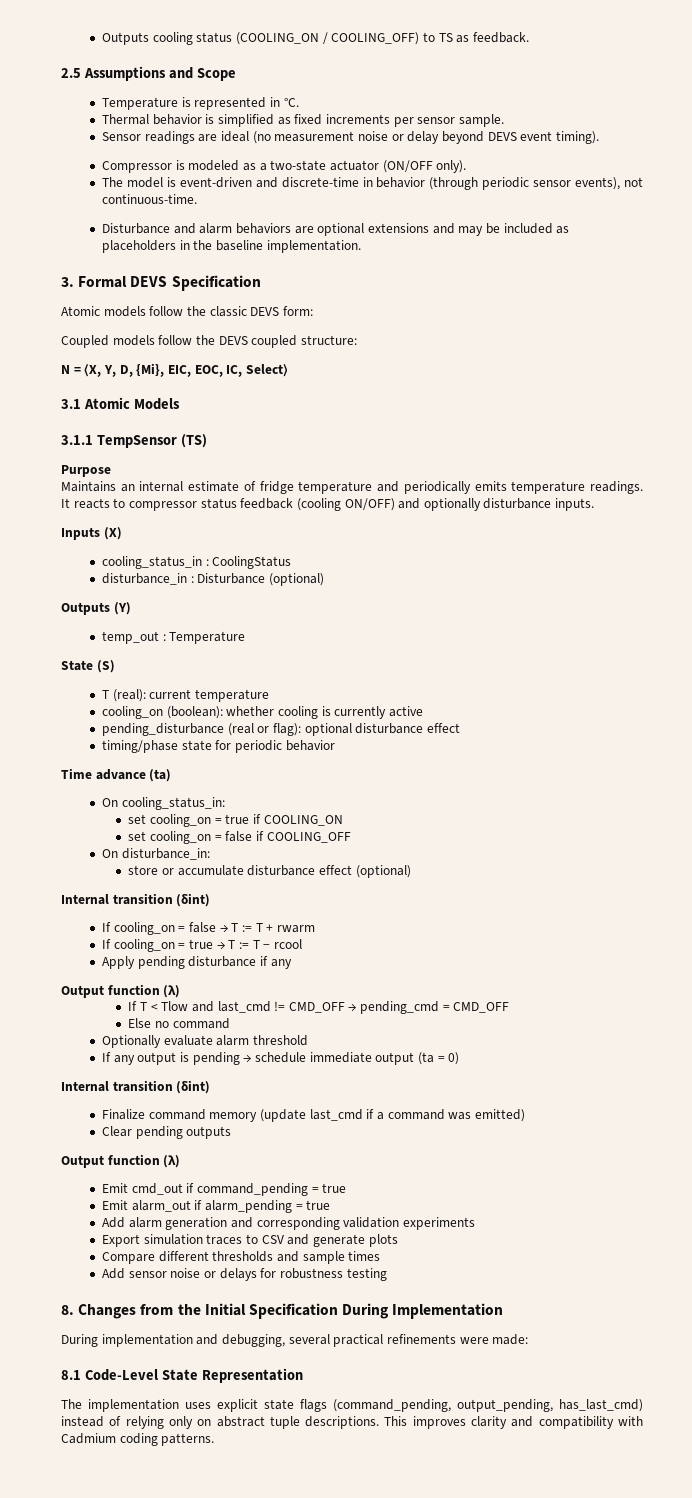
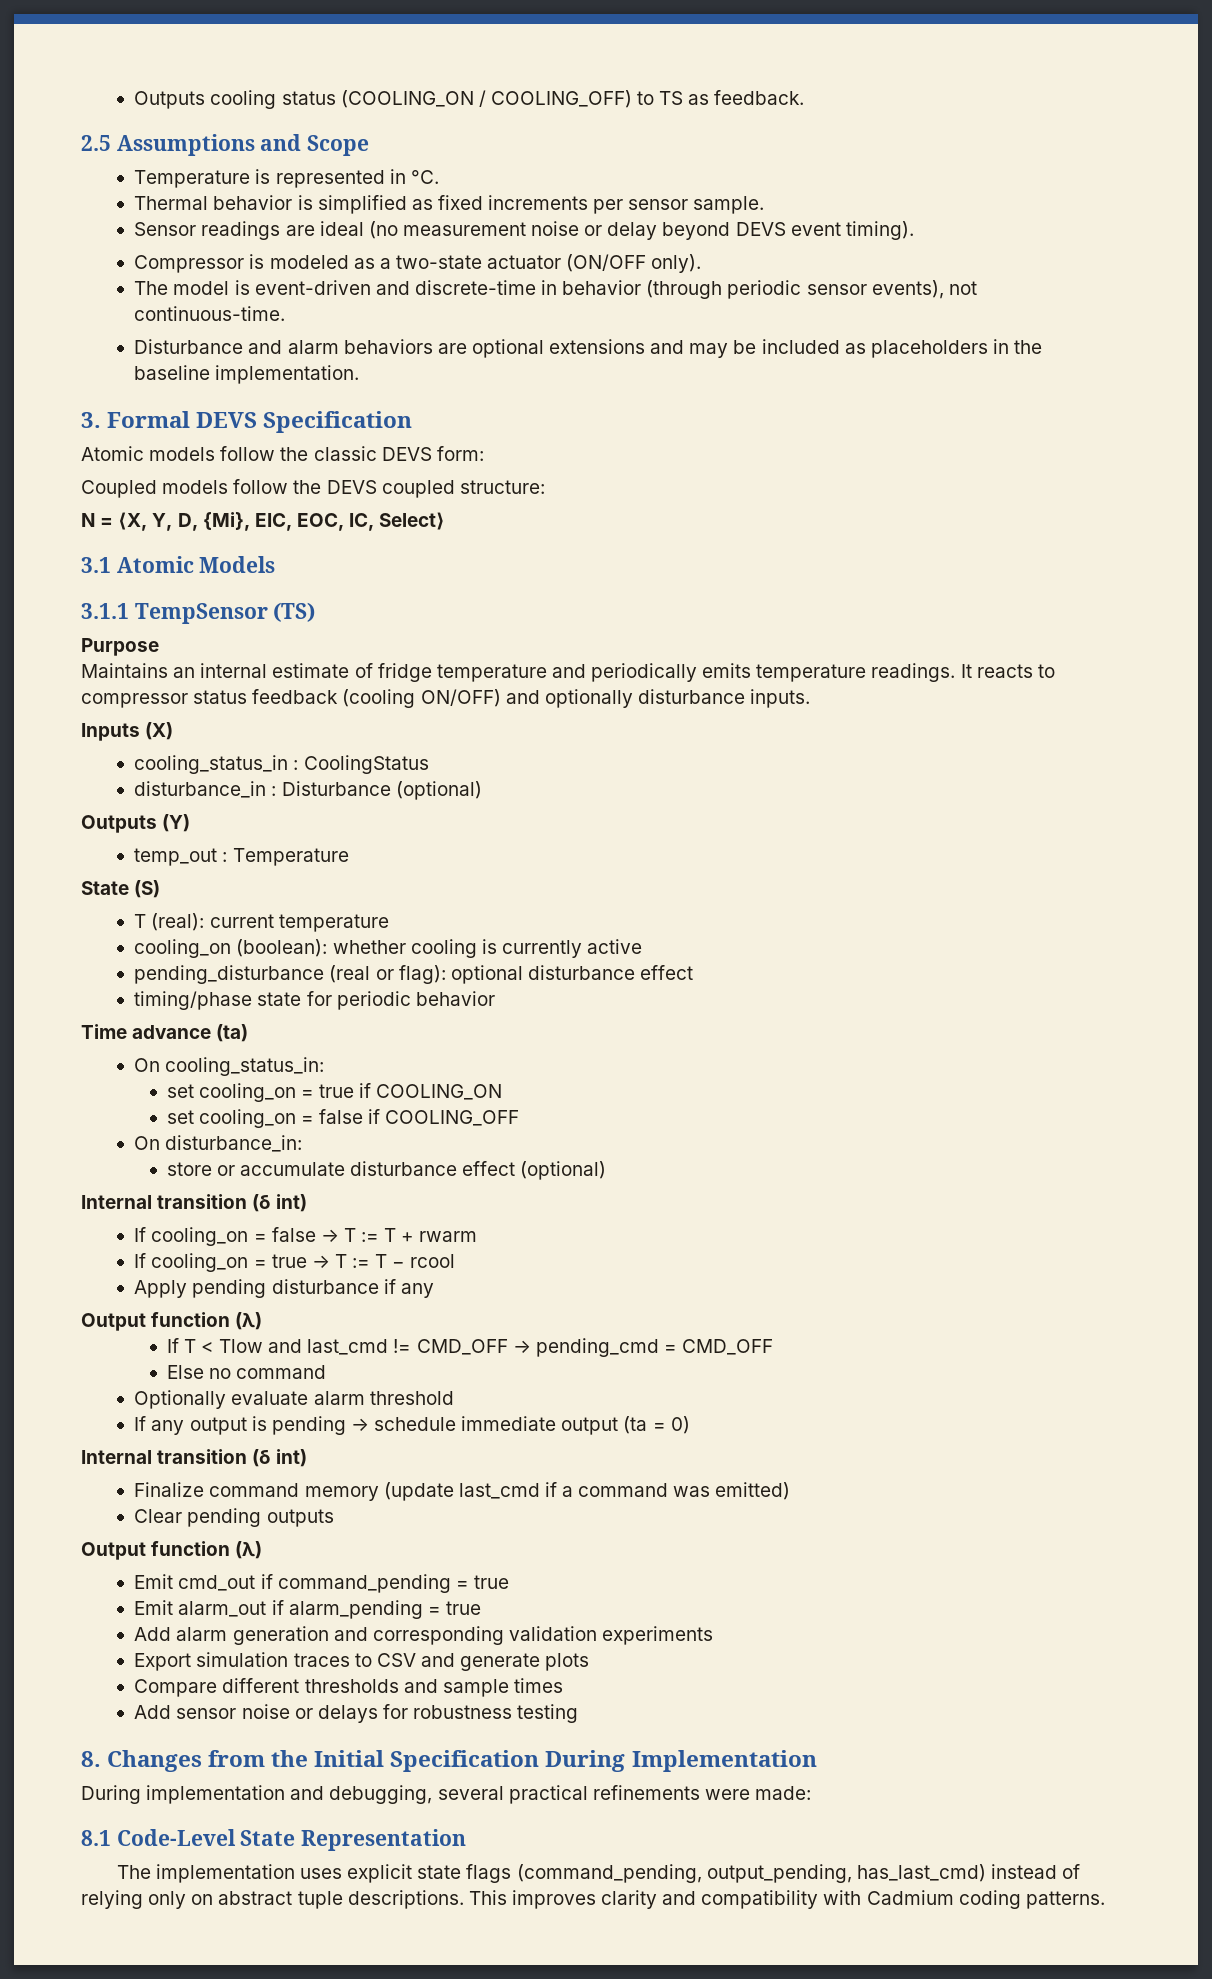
  store or accumulate disturbance effect (optional)
- Internal transition (δint)
+ Internal transition (δ int)
  If any output is pending → schedule immediate output (ta = 0)
- Internal transition (δint)
+ Internal transition (δ int)

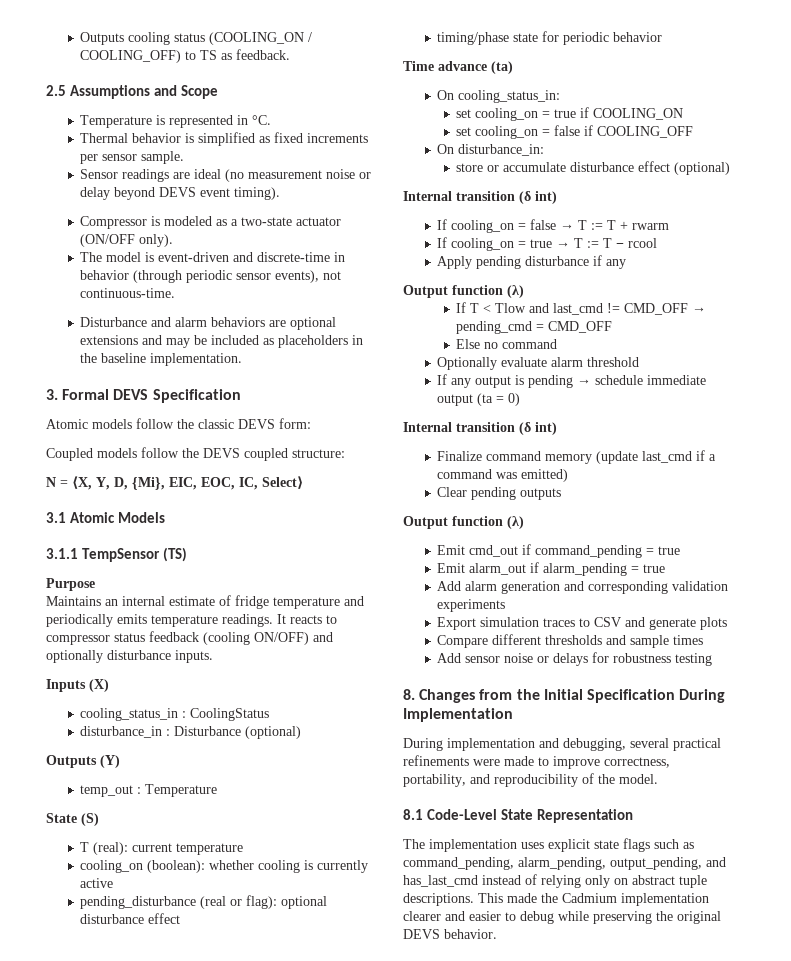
- During implementation and debugging, several practical refinements were made:
+ During implementation and debugging, several practical refinements were made to improve correctness, portability, and reproducibility of the model.
- The implementation uses explicit state flags (command_pending, output_pending, has_last_cmd) instead of relying only on abstract tuple descriptions.
+ The implementation uses explicit state flags such as command_pending, alarm_pending, output_pending, and has_last_cmd instead of relying only on abstract tuple descriptions.
- This improves clarity and compatibility with Cadmium coding patterns.
+ This made the Cadmium implementation clearer and easier to debug while preserving the original DEVS behavior.

